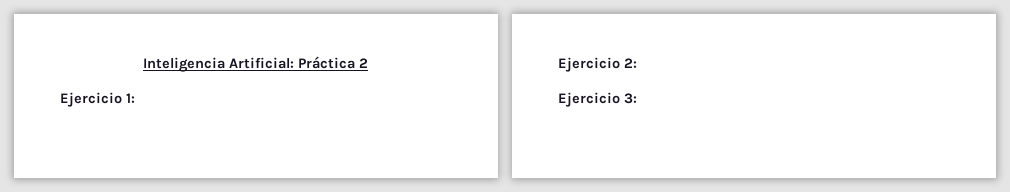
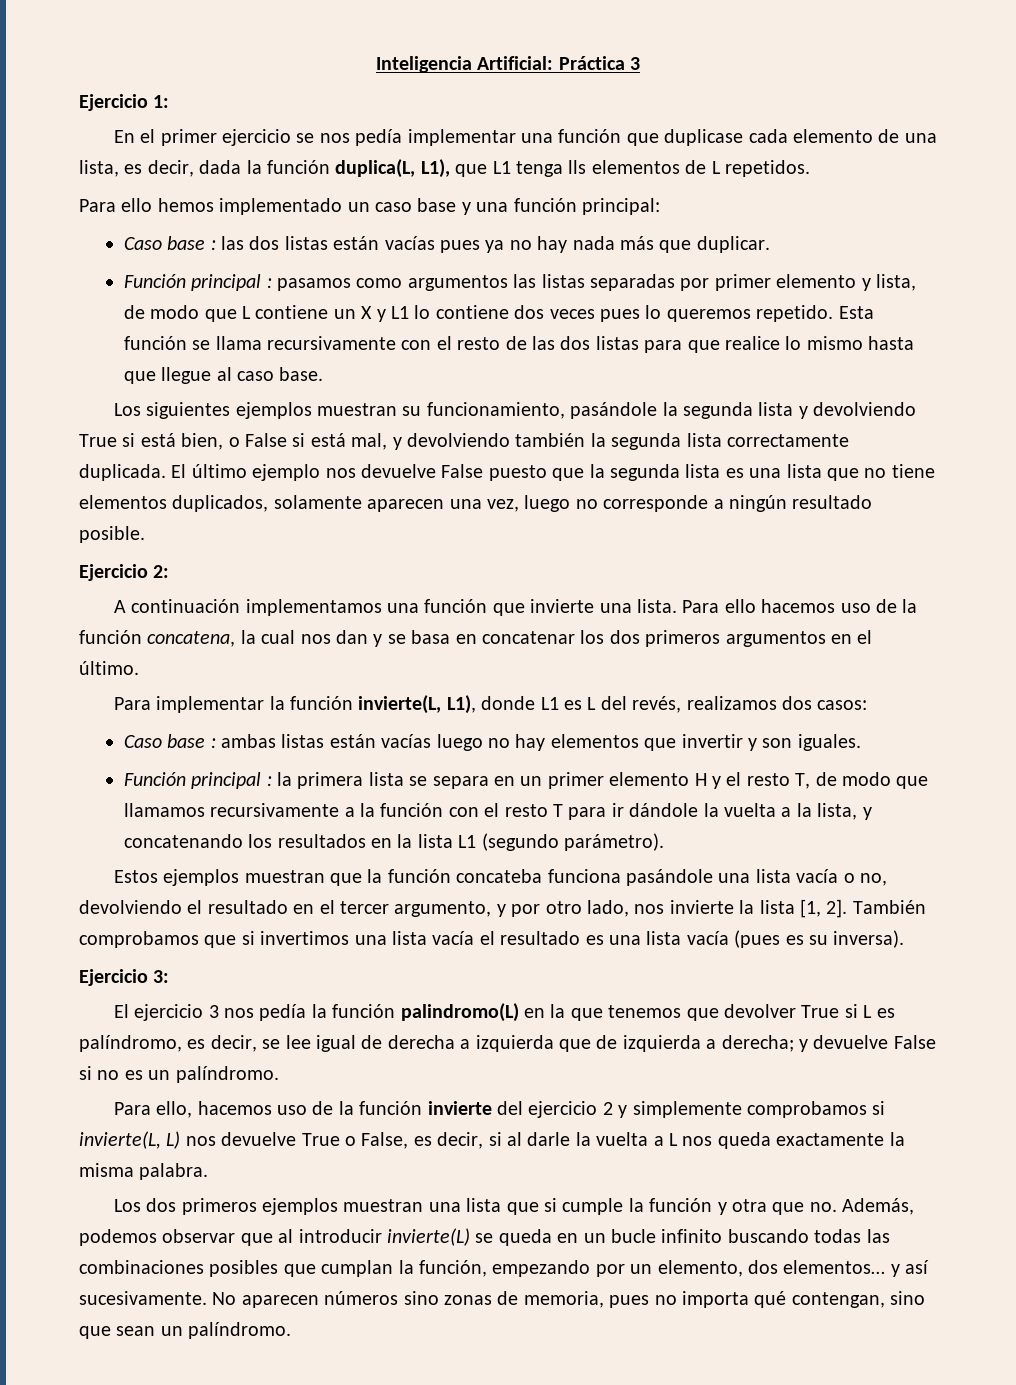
- Inteligencia Artificial: Práctica 2
+ Inteligencia Artificial: Práctica 3
+ En el primer ejercicio se nos pedía implementar una función que duplicase cada elemento de una lista, es decir, dada la función duplica(L, L1), que L1 tenga lls elementos de L repetidos.
+ Para ello hemos implementado un caso base y una función principal:
+ Caso base : las dos listas están vacías pues ya no hay nada más que duplicar.
+ Función principal : pasamos como argumentos las listas separadas por primer elemento y lista, de modo que L contiene un X y L1 lo contiene dos veces pues lo queremos repetido. Esta función se llama recursivamente con el resto de las dos listas para que realice lo mismo hasta que llegue al caso base.
+ Los siguientes ejemplos muestran su funcionamiento, pasándole la segunda lista y devolviendo True si está bien, o False si está mal, y devolviendo también la segunda lista correctamente duplicada. El último ejemplo nos devuelve False puesto que la segunda lista es una lista que no tiene elementos duplicados, solamente aparecen una vez, luego no corresponde a ningún resultado posible.
  Ejercicio 2:
+ A continuación implementamos una función que invierte una lista. Para ello hacemos uso de la función concatena, la cual nos dan y se basa en concatenar los dos primeros argumentos en el último.
+ Para implementar la función invierte(L, L1), donde L1 es L del revés, realizamos dos casos:
+ Caso base : ambas listas están vacías luego no hay elementos que invertir y son iguales.
+ Función principal : la primera lista se separa en un primer elemento H y el resto T, de modo que llamamos recursivamente a la función con el resto T para ir dándole la vuelta a la lista, y concatenando los resultados en la lista L1 (segundo parámetro).
+ Estos ejemplos muestran que la función concateba funciona pasándole una lista vacía o no, devolviendo el resultado en el tercer argumento, y por otro lado, nos invierte la lista [1, 2]. También comprobamos que si invertimos una lista vacía el resultado es una lista vacía (pues es su inversa).
  Ejercicio 3:
+ El ejercicio 3 nos pedía la función palindromo(L) en la que tenemos que devolver True si L es palíndromo, es decir, se lee igual de derecha a izquierda que de izquierda a derecha; y devuelve False si no es un palíndromo.
+ Para ello, hacemos uso de la función invierte del ejercicio 2 y simplemente comprobamos si invierte(L, L) nos devuelve True o False, es decir, si al darle la vuelta a L nos queda exactamente la misma palabra.
+ Los dos primeros ejemplos muestran una lista que si cumple la función y otra que no. Además, podemos observar que al introducir invierte(L) se queda en un bucle infinito buscando todas las combinaciones posibles que cumplan la función, empezando por un elemento, dos elementos… y así sucesivamente. No aparecen números sino zonas de memoria, pues no importa qué contengan, sino que sean un palíndromo.

